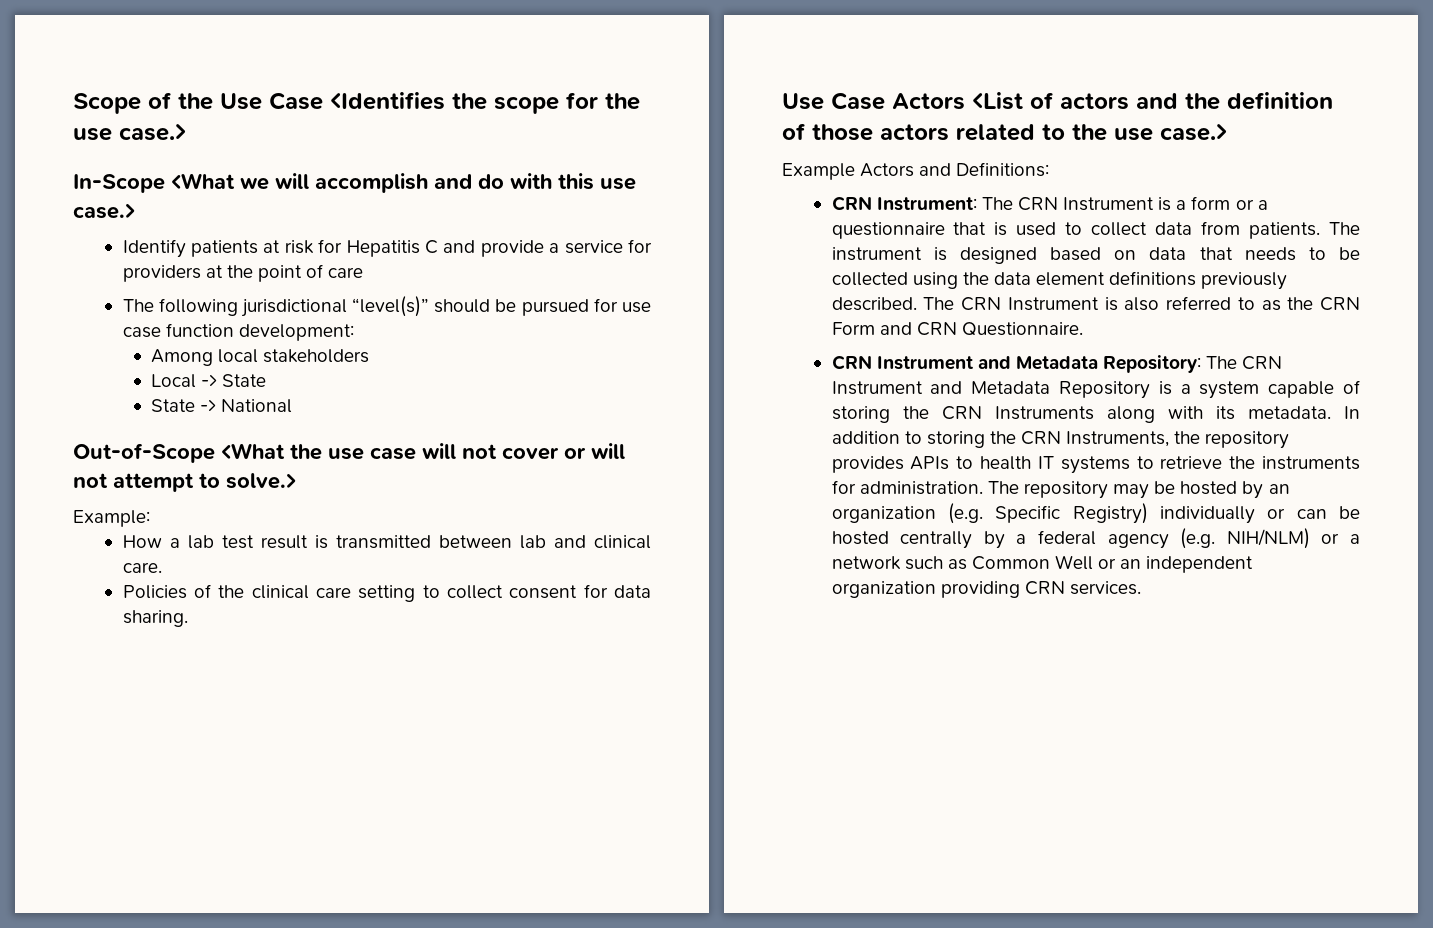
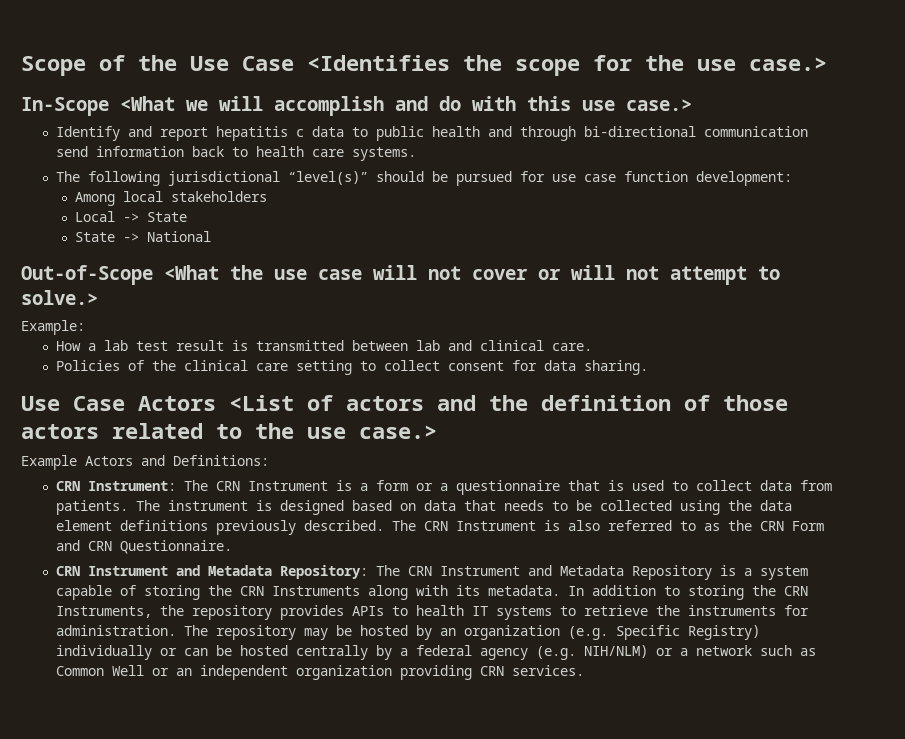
- Identify patients at risk for Hepatitis C and provide a service for providers at the point of care
+ Identify and report hepatitis c data to public health and through bi-directional communication send information back to health care systems.

